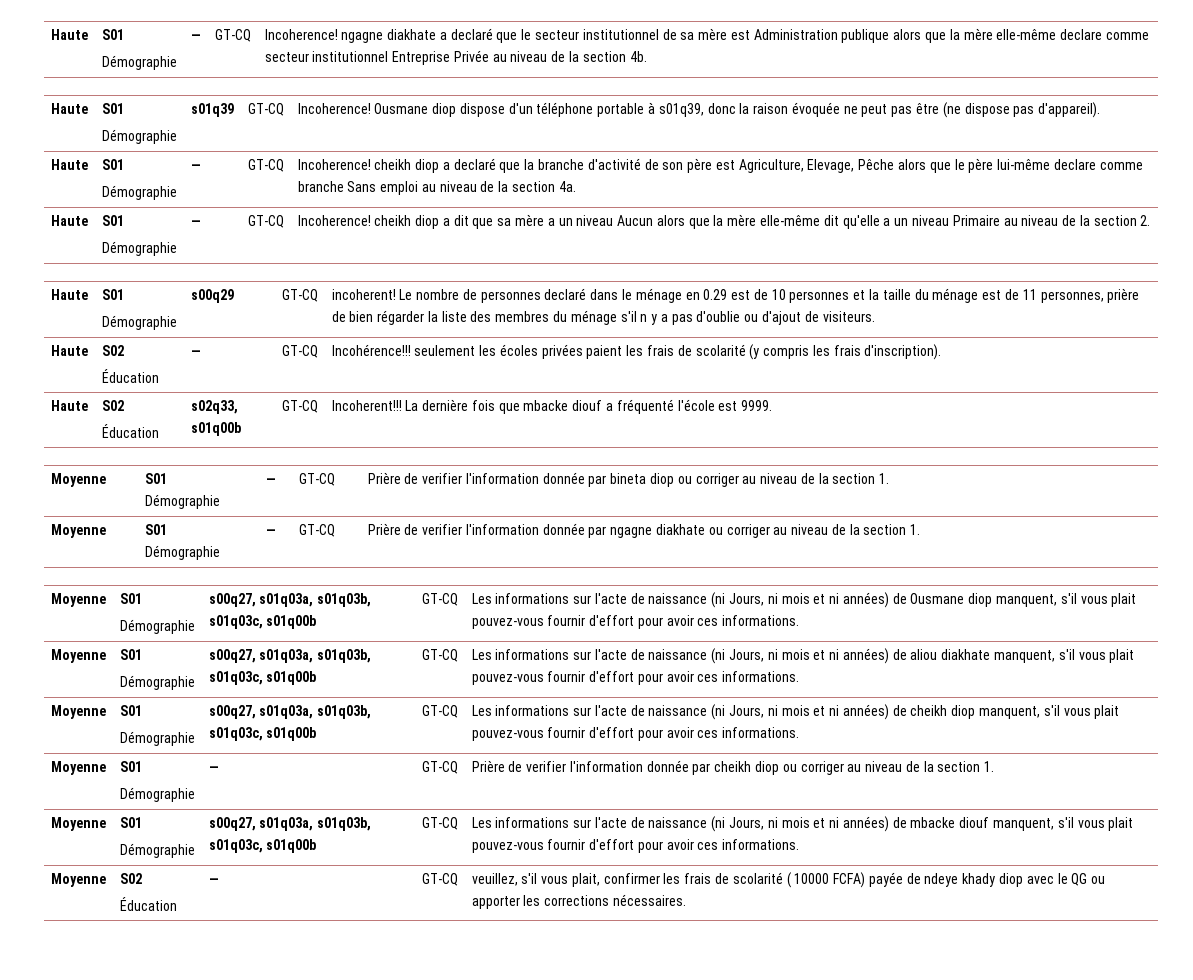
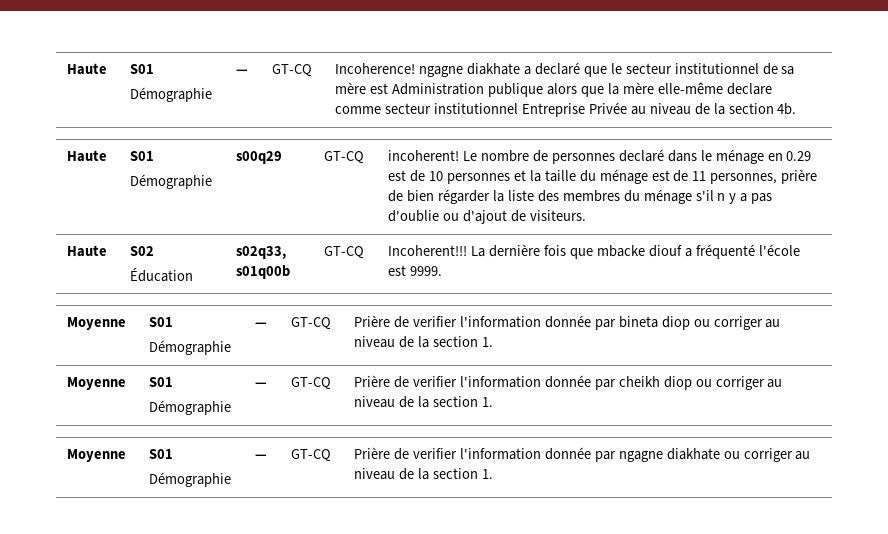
- Démographie | s01q39 | GT-CQ | Incoherence! Ousmane diop dispose d'un téléphone portable à s01q39, donc la raison évoquée ne peut pas être (ne dispose pas d'appareil).
- Haute | S01
- Démographie | — | GT-CQ | Incoherence! cheikh diop a declaré que la branche d'activité de son père est Agriculture, Elevage, Pêche alors que le père lui-même declare comme branche Sans emploi au niveau de la section 4a.
- Haute | S01
- Démographie | — | GT-CQ | Incoherence! cheikh diop a dit que sa mère a un niveau Aucun alors que la mère elle-même dit qu'elle a un niveau Primaire au niveau de la section 2.
- Haute | S01
  Le nombre de personnes declaré dans le ménage en 0.29 est de 10 personnes et la taille du ménage est de 11 personnes, prière de bien régarder la liste des membres du ménage s'il n y a pas d'oublie ou d'ajout de visiteurs.
- Haute | S02
- Éducation | — | GT-CQ | Incohérence!!! seulement les écoles privées paient les frais de scolarité (y compris les frais d'inscription).
  Haute | S02
  Éducation | s02q33, s01q00b | GT-CQ | Incoherent!!! La dernière fois que mbacke diouf a fréquenté l'école est 9999.
  Moyenne | S01
  Démographie | — | GT-CQ | Prière de verifier l'information donnée par bineta diop ou corriger au niveau de la section 1.
  Moyenne | S01
- Démographie | — | GT-CQ | Prière de verifier l'information donnée par ngagne diakhate ou corriger au niveau de la section 1.
- Moyenne | S01
- Démographie | s00q27, s01q03a, s01q03b, s01q03c, s01q00b | GT-CQ | Les informations sur l'acte de naissance (ni Jours, ni mois et ni années) de Ousmane diop manquent, s'il vous plait pouvez-vous fournir d'effort pour avoir ces informations.
- Moyenne | S01
- Démographie | s00q27, s01q03a, s01q03b, s01q03c, s01q00b | GT-CQ | Les informations sur l'acte de naissance (ni Jours, ni mois et ni années) de aliou diakhate manquent, s'il vous plait pouvez-vous fournir d'effort pour avoir ces informations.
- Moyenne | S01
- Démographie | s00q27, s01q03a, s01q03b, s01q03c, s01q00b | GT-CQ | Les informations sur l'acte de naissance (ni Jours, ni mois et ni années) de cheikh diop manquent, s'il vous plait pouvez-vous fournir d'effort pour avoir ces informations.
- Moyenne | S01
  Démographie | — | GT-CQ | Prière de verifier l'information donnée par cheikh diop ou corriger au niveau de la section 1.
  Moyenne | S01
- Démographie | s00q27, s01q03a, s01q03b, s01q03c, s01q00b | GT-CQ | Les informations sur l'acte de naissance (ni Jours, ni mois et ni années) de mbacke diouf manquent, s'il vous plait pouvez-vous fournir d'effort pour avoir ces informations.
- Moyenne | S02
- Éducation | — | GT-CQ | veuillez, s'il vous plait, confirmer les frais de scolarité ( 10000 FCFA) payée de ndeye khady diop avec le QG ou apporter les corrections nécessaires.
+ Démographie | — | GT-CQ | Prière de verifier l'information donnée par ngagne diakhate ou corriger au niveau de la section 1.

